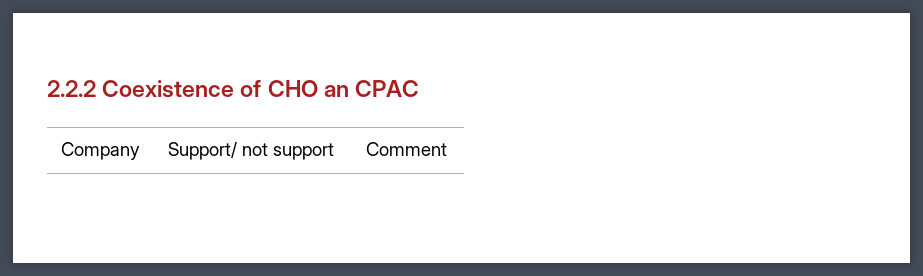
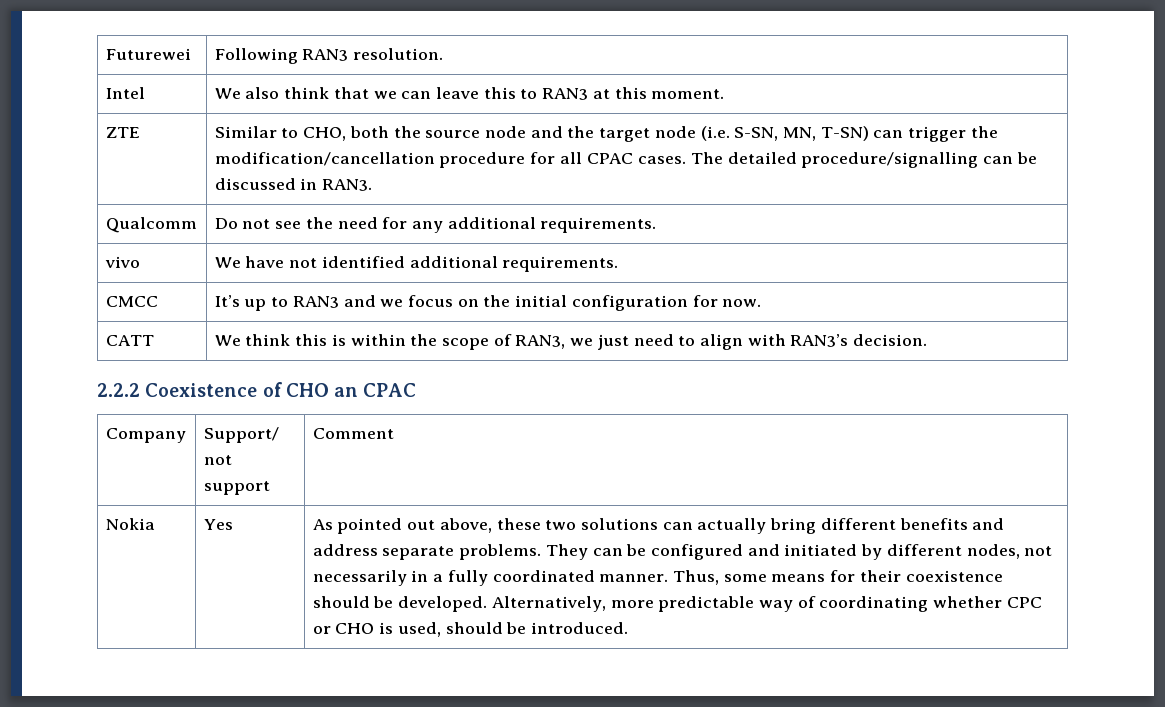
+ Futurewei | Following RAN3 resolution.
+ Intel | We also think that we can leave this to RAN3 at this moment.
+ ZTE | Similar to CHO, both the source node and the target node (i.e. S-SN, MN, T-SN) can trigger the modification/cancellation procedure for all CPAC cases. The detailed procedure/signalling can be discussed in RAN3.
+ Qualcomm | Do not see the need for any additional requirements.
+ vivo | We have not identified additional requirements.
+ CMCC | It’s up to RAN3 and we focus on the initial configuration for now.
+ CATT | We think this is within the scope of RAN3, we just need to align with RAN3’s decision.
+ Nokia | Yes | As pointed out above, these two solutions can actually bring different benefits and address separate problems. They can be configured and initiated by different nodes, not necessarily in a fully coordinated manner. Thus, some means for their coexistence should be developed. Alternatively, more predictable way of coordinating whether CPC or CHO is used, should be introduced.

